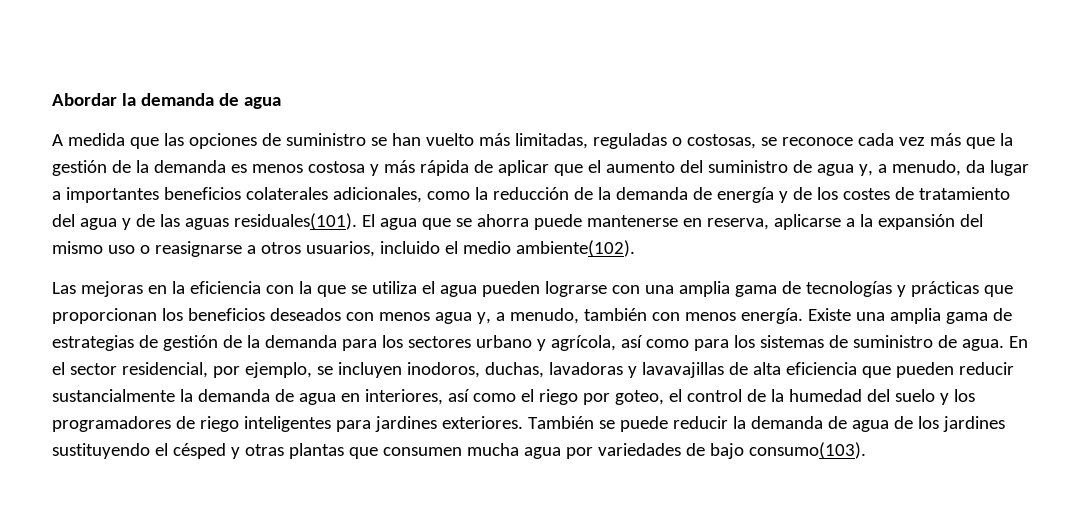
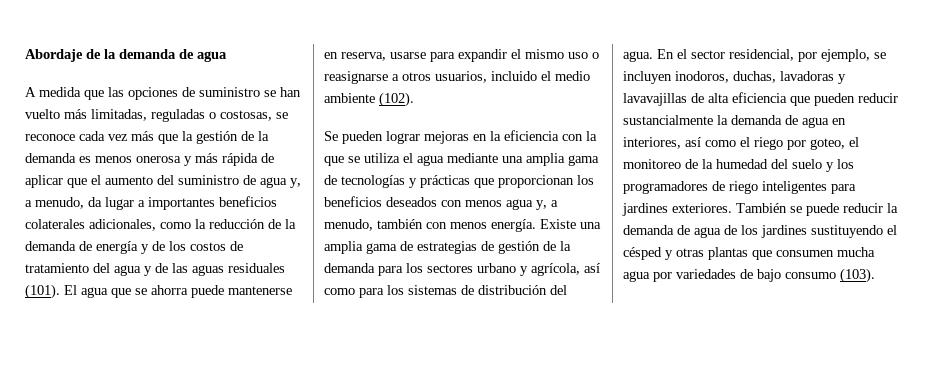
- Abordar la demanda de agua
+ Abordaje de la demanda de agua
- A medida que las opciones de suministro se han vuelto más limitadas, reguladas o costosas, se reconoce cada vez más que la gestión de la demanda es menos costosa y más rápida de aplicar que el aumento del suministro de agua y, a menudo, da lugar a importantes beneficios colaterales adicionales, como la reducción de la demanda de energía y de los costes de tratamiento del agua y de las aguas residuales(101).
+ A medida que las opciones de suministro se han vuelto más limitadas, reguladas o costosas, se reconoce cada vez más que la gestión de la demanda es menos onerosa y más rápida de aplicar que el aumento del suministro de agua y, a menudo, da lugar a importantes beneficios colaterales adicionales, como la reducción de la demanda de energía y de los costos de tratamiento del agua y de las aguas residuales (101).
- El agua que se ahorra puede mantenerse en reserva, aplicarse a la expansión del mismo uso o reasignarse a otros usuarios, incluido el medio ambiente(102).
- Las mejoras en la eficiencia con la que se utiliza el agua pueden lograrse con una amplia gama de tecnologías y prácticas que proporcionan los beneficios deseados con menos agua y, a menudo, también con menos energía.
+ El agua que se ahorra puede mantenerse en reserva, usarse para expandir el mismo uso o reasignarse a otros usuarios, incluido el medio ambiente (102).
+ Se pueden lograr mejoras en la eficiencia con la que se utiliza el agua mediante una amplia gama de tecnologías y prácticas que proporcionan los beneficios deseados con menos agua y, a menudo, también con menos energía.
- Existe una amplia gama de estrategias de gestión de la demanda para los sectores urbano y agrícola, así como para los sistemas de suministro de agua.
+ Existe una amplia gama de estrategias de gestión de la demanda para los sectores urbano y agrícola, así como para los sistemas de distribución del agua.
- En el sector residencial, por ejemplo, se incluyen inodoros, duchas, lavadoras y lavavajillas de alta eficiencia que pueden reducir sustancialmente la demanda de agua en interiores, así como el riego por goteo, el control de la humedad del suelo y los programadores de riego inteligentes para jardines exteriores.
+ En el sector residencial, por ejemplo, se incluyen inodoros, duchas, lavadoras y lavavajillas de alta eficiencia que pueden reducir sustancialmente la demanda de agua en interiores, así como el riego por goteo, el monitoreo de la humedad del suelo y los programadores de riego inteligentes para jardines exteriores.
- También se puede reducir la demanda de agua de los jardines sustituyendo el césped y otras plantas que consumen mucha agua por variedades de bajo consumo(103).
+ También se puede reducir la demanda de agua de los jardines sustituyendo el césped y otras plantas que consumen mucha agua por variedades de bajo consumo (103).

